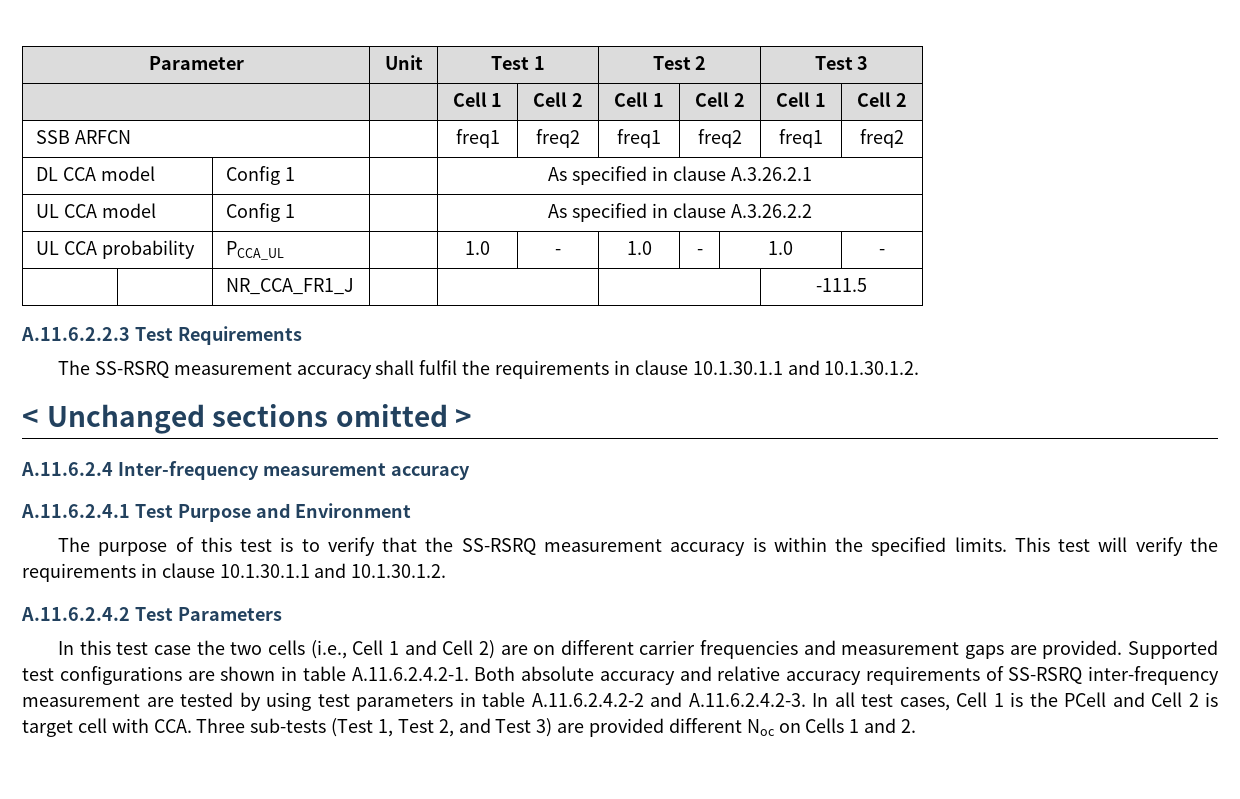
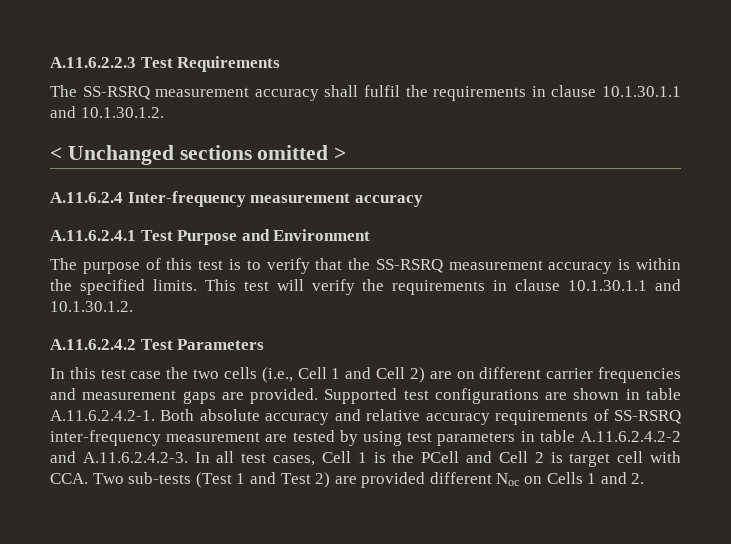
- Parameter | Unit | Test 1 | Test 2 | Test 3
- | | Cell 1 | Cell 2 | Cell 1 | Cell 2 | Cell 1 | Cell 2
- SSB ARFCN | | freq1 | freq2 | freq1 | freq2 | freq1 | freq2
- DL CCA model | Config 1 | | As specified in clause A.3.26.2.1
- UL CCA model | Config 1 | | As specified in clause A.3.26.2.2
- UL CCA probability | PCCA_UL | | 1.0 | - | 1.0 | - | 1.0 | -
- | | NR_CCA_FR1_J | | | | -111.5
- Supported test configurations are shown in table A.11.6.2.4.2-1. Both absolute accuracy and relative accuracy requirements of SS-RSRQ inter-frequency measurement are tested by using test parameters in table A.11.6.2.4.2-2 and A.11.6.2.4.2-3. In all test cases, Cell 1 is the PCell and Cell 2 is target cell with CCA. Three sub-tests (Test 1, Test 2, and Test 3) are provided different Noc on Cells 1 and 2.
+ Supported test configurations are shown in table A.11.6.2.4.2-1. Both absolute accuracy and relative accuracy requirements of SS-RSRQ inter-frequency measurement are tested by using test parameters in table A.11.6.2.4.2-2 and A.11.6.2.4.2-3. In all test cases, Cell 1 is the PCell and Cell 2 is target cell with CCA. Two sub-tests (Test 1 and Test 2) are provided different Noc on Cells 1 and 2.

